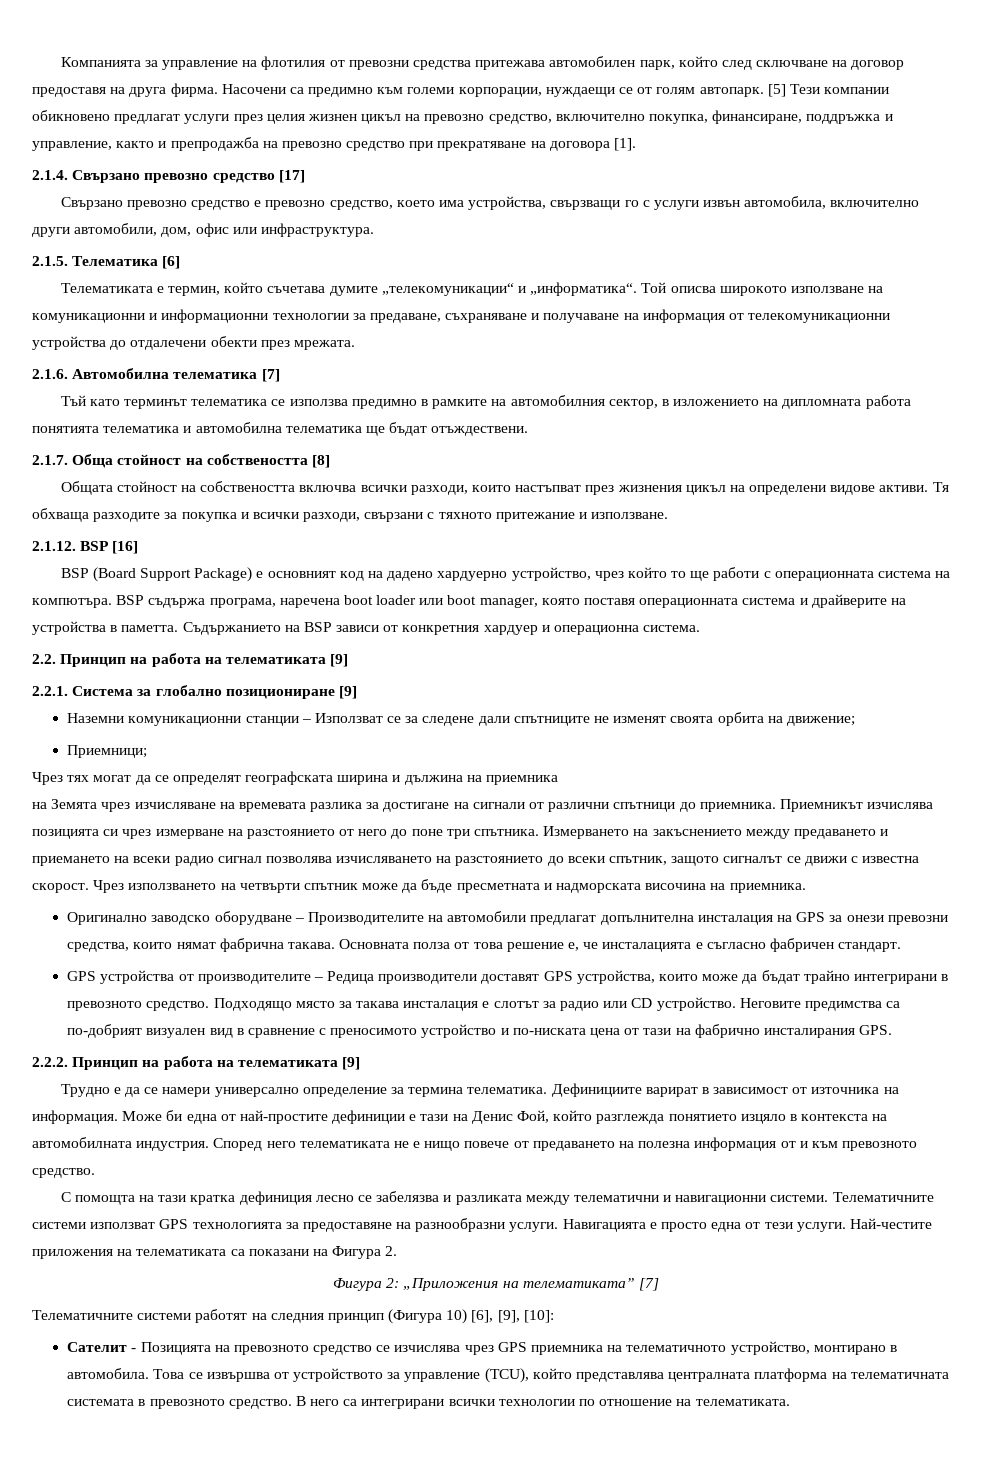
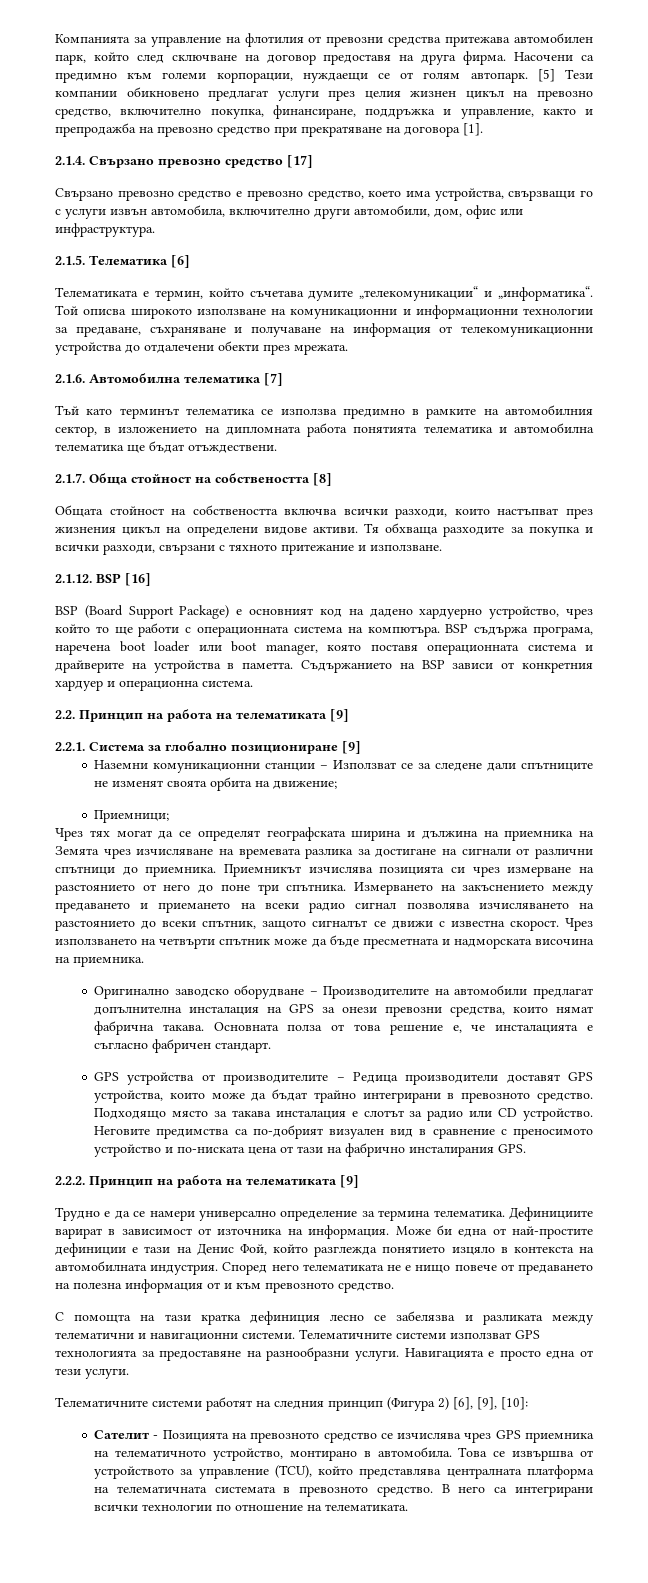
- Чрез тях могат да се определят географската ширина и дължина на приемника
- на Земята чрез изчисляване на времевата разлика за достигане на сигнали от различни спътници до приемника.
+ Чрез тях могат да се определят географската ширина и дължина на приемника на Земята чрез изчисляване на времевата разлика за достигане на сигнали от различни спътници до приемника.
- Най-честите приложения на телематиката са показани на Фигура 2.
- Фигура 2: „Приложения на телематиката” [7]
- Телематичните системи работят на следния принцип (Фигура 10) [6], [9], [10]:
+ Телематичните системи работят на следния принцип (Фигура 2) [6], [9], [10]:

